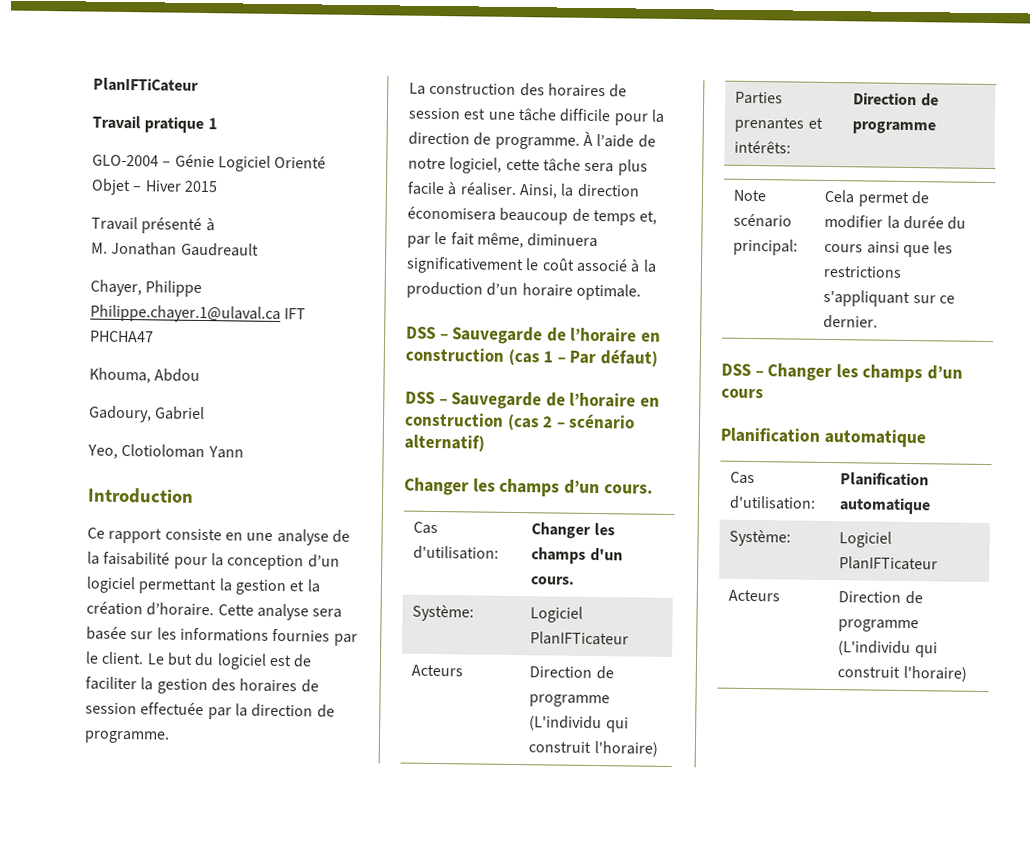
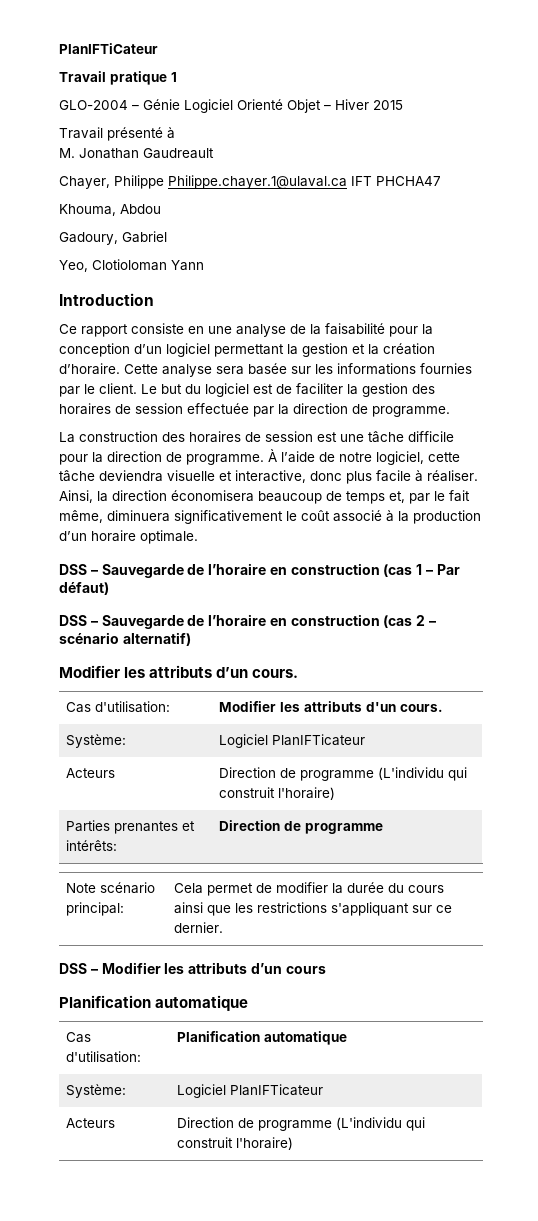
- À l’aide de notre logiciel, cette tâche sera plus facile à réaliser.
+ À l’aide de notre logiciel, cette tâche deviendra visuelle et interactive, donc plus facile à réaliser.
  DSS – Sauvegarde de l’horaire en construction (cas 2 – scénario alternatif)
- Changer les champs d’un cours.
+ Modifier les attributs d’un cours.
- Cas d'utilisation: | Changer les champs d'un cours.
+ Cas d'utilisation: | Modifier les attributs d'un cours.
- DSS – Changer les champs d’un cours
+ DSS – Modifier les attributs d’un cours

